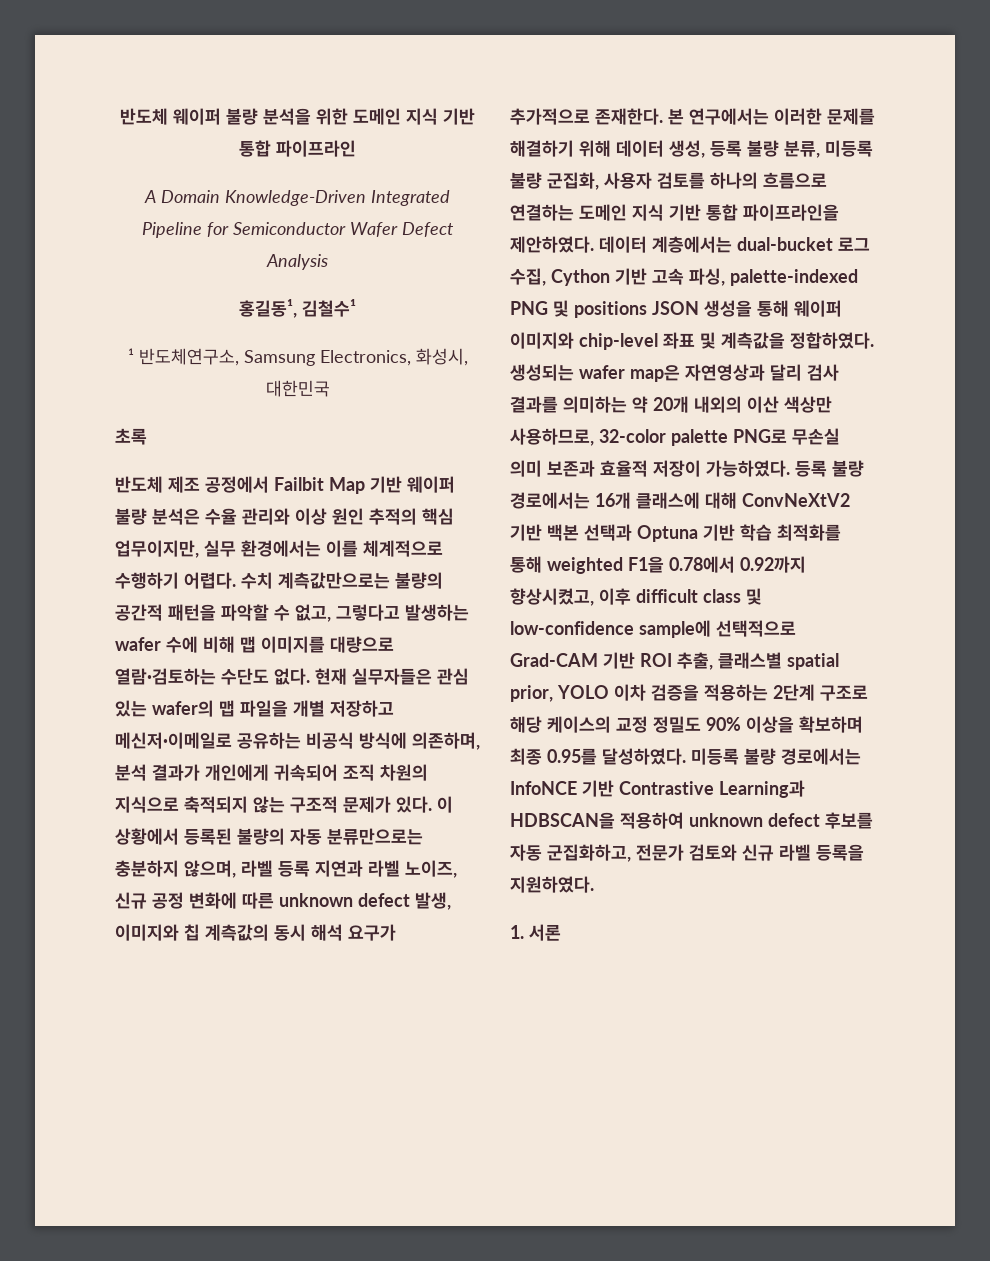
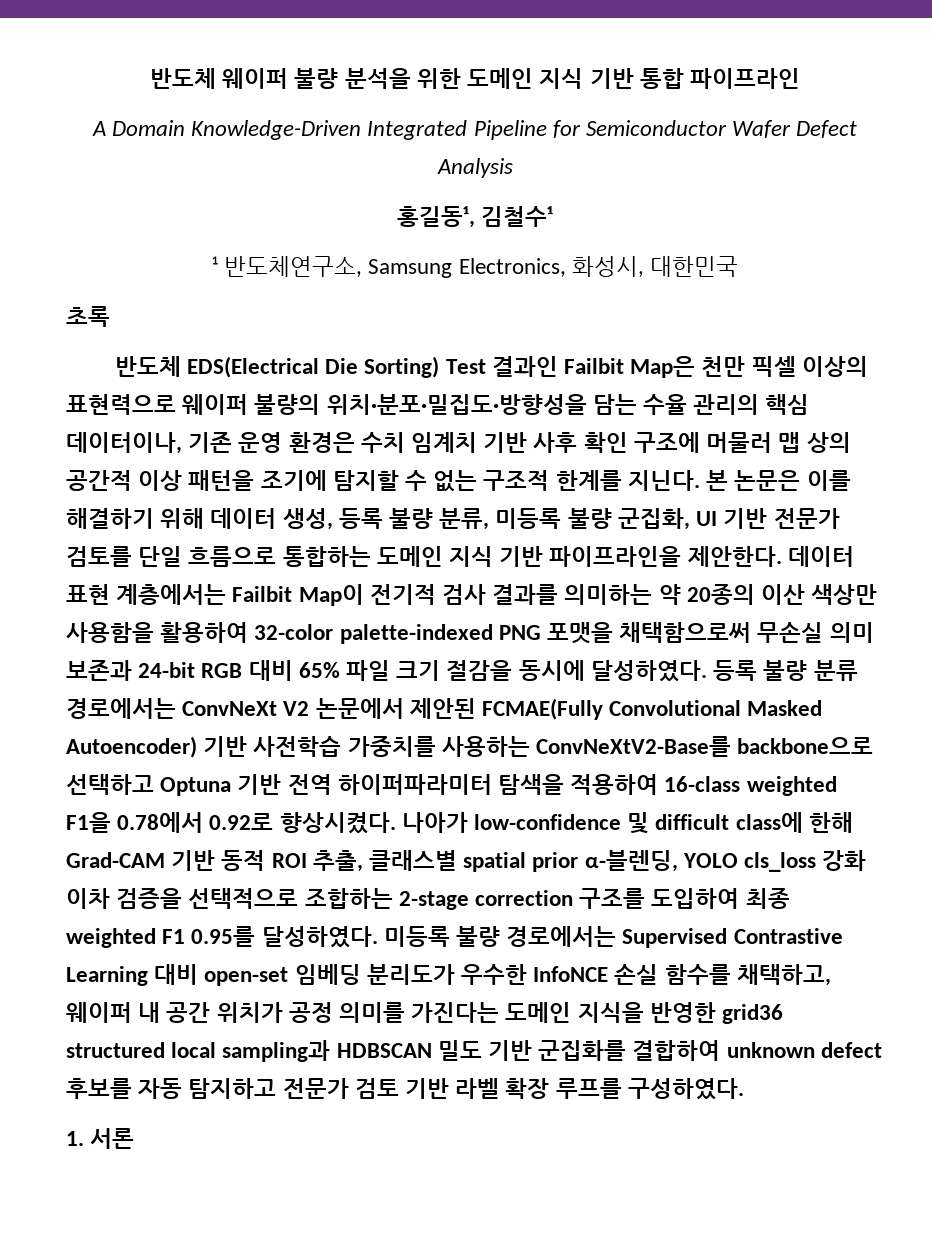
- 반도체 제조 공정에서 Failbit Map 기반 웨이퍼 불량 분석은 수율 관리와 이상 원인 추적의 핵심 업무이지만, 실무 환경에서는 이를 체계적으로 수행하기 어렵다. 수치 계측값만으로는 불량의 공간적 패턴을 파악할 수 없고, 그렇다고 발생하는 wafer 수에 비해 맵 이미지를 대량으로 열람·검토하는 수단도 없다. 현재 실무자들은 관심 있는 wafer의 맵 파일을 개별 저장하고 메신저·이메일로 공유하는 비공식 방식에 의존하며, 분석 결과가 개인에게 귀속되어 조직 차원의 지식으로 축적되지 않는 구조적 문제가 있다. 이 상황에서 등록된 불량의 자동 분류만으로는 충분하지 않으며, 라벨 등록 지연과 라벨 노이즈, 신규 공정 변화에 따른 unknown defect 발생, 이미지와 칩 계측값의 동시 해석 요구가 추가적으로 존재한다. 본 연구에서는 이러한 문제를 해결하기 위해 데이터 생성, 등록 불량 분류, 미등록 불량 군집화, 사용자 검토를 하나의 흐름으로 연결하는 도메인 지식 기반 통합 파이프라인을 제안하였다. 데이터 계층에서는 dual-bucket 로그 수집, Cython 기반 고속 파싱, palette-indexed PNG 및 positions JSON 생성을 통해 웨이퍼 이미지와 chip-level 좌표 및 계측값을 정합하였다. 생성되는 wafer map은 자연영상과 달리 검사 결과를 의미하는 약 20개 내외의 이산 색상만 사용하므로, 32-color palette PNG로 무손실 의미 보존과 효율적 저장이 가능하였다. 등록 불량 경로에서는 16개 클래스에 대해 ConvNeXtV2 기반 백본 선택과 Optuna 기반 학습 최적화를 통해 weighted F1을 0.78에서 0.92까지 향상시켰고, 이후 difficult class 및 low-confidence sample에 선택적으로 Grad-CAM 기반 ROI 추출, 클래스별 spatial prior, YOLO 이차 검증을 적용하는 2단계 구조로 해당 케이스의 교정 정밀도 90% 이상을 확보하며 최종 0.95를 달성하였다.
+ 반도체 EDS(Electrical Die Sorting) Test 결과인 Failbit Map은 천만 픽셀 이상의 표현력으로 웨이퍼 불량의 위치·분포·밀집도·방향성을 담는 수율 관리의 핵심 데이터이나, 기존 운영 환경은 수치 임계치 기반 사후 확인 구조에 머물러 맵 상의 공간적 이상 패턴을 조기에 탐지할 수 없는 구조적 한계를 지닌다. 본 논문은 이를 해결하기 위해 데이터 생성, 등록 불량 분류, 미등록 불량 군집화, UI 기반 전문가 검토를 단일 흐름으로 통합하는 도메인 지식 기반 파이프라인을 제안한다. 데이터 표현 계층에서는 Failbit Map이 전기적 검사 결과를 의미하는 약 20종의 이산 색상만 사용함을 활용하여 32-color palette-indexed PNG 포맷을 채택함으로써 무손실 의미 보존과 24-bit RGB 대비 65% 파일 크기 절감을 동시에 달성하였다. 등록 불량 분류 경로에서는 ConvNeXt V2 논문에서 제안된 FCMAE(Fully Convolutional Masked Autoencoder) 기반 사전학습 가중치를 사용하는 ConvNeXtV2-Base를 backbone으로 선택하고 Optuna 기반 전역 하이퍼파라미터 탐색을 적용하여 16-class weighted F1을 0.78에서 0.92로 향상시켰다. 나아가 low-confidence 및 difficult class에 한해 Grad-CAM 기반 동적 ROI 추출, 클래스별 spatial prior α-블렌딩, YOLO cls_loss 강화 이차 검증을 선택적으로 조합하는 2-stage correction 구조를 도입하여 최종 weighted F1 0.95를 달성하였다.
- 미등록 불량 경로에서는 InfoNCE 기반 Contrastive Learning과 HDBSCAN을 적용하여 unknown defect 후보를 자동 군집화하고, 전문가 검토와 신규 라벨 등록을 지원하였다.
+ 미등록 불량 경로에서는 Supervised Contrastive Learning 대비 open-set 임베딩 분리도가 우수한 InfoNCE 손실 함수를 채택하고, 웨이퍼 내 공간 위치가 공정 의미를 가진다는 도메인 지식을 반영한 grid36 structured local sampling과 HDBSCAN 밀도 기반 군집화를 결합하여 unknown defect 후보를 자동 탐지하고 전문가 검토 기반 라벨 확장 루프를 구성하였다.

